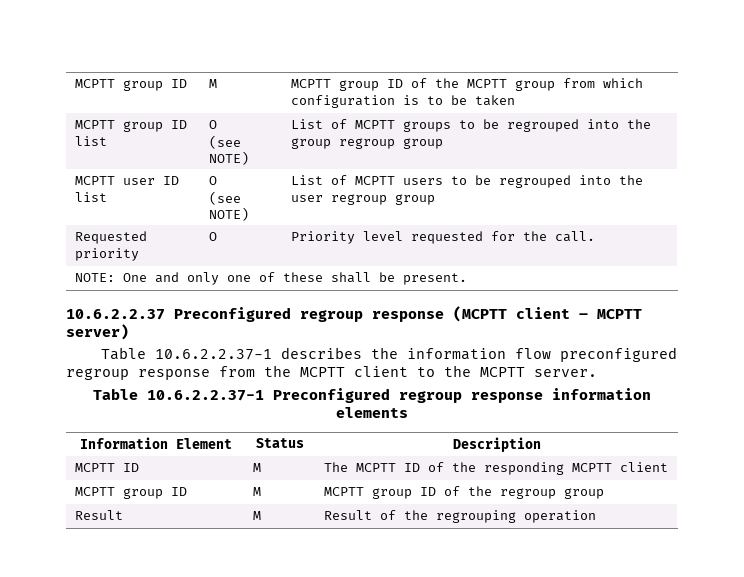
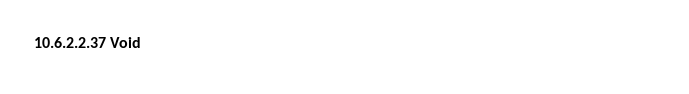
- MCPTT group ID | M | MCPTT group ID of the MCPTT group from which configuration is to be taken
- MCPTT group ID list | O
- (see NOTE) | List of MCPTT groups to be regrouped into the group regroup group
- MCPTT user ID list | O
- (see NOTE) | List of MCPTT users to be regrouped into the user regroup group
- Requested priority | O | Priority level requested for the call.
- NOTE: One and only one of these shall be present.
- 10.6.2.2.37 Preconfigured regroup response (MCPTT client – MCPTT server)
- Table 10.6.2.2.37-1 describes the information flow preconfigured regroup response from the MCPTT client to the MCPTT server.
- Table 10.6.2.2.37-1 Preconfigured regroup response information elements
- Information Element | Status | Description
- MCPTT ID | M | The MCPTT ID of the responding MCPTT client
- MCPTT group ID | M | MCPTT group ID of the regroup group
- Result | M | Result of the regrouping operation
+ 10.6.2.2.37 Void

